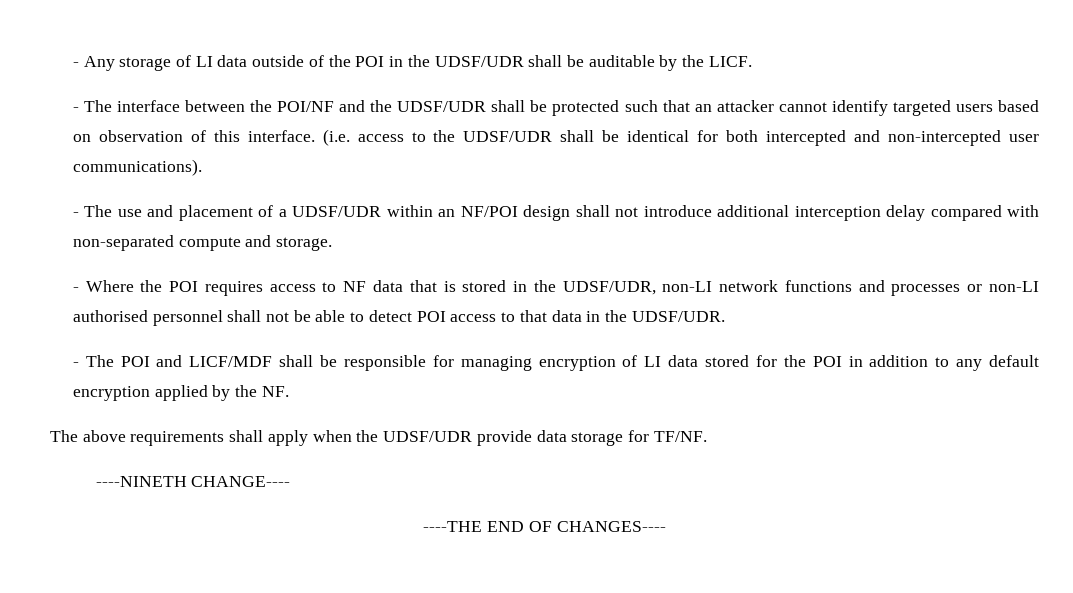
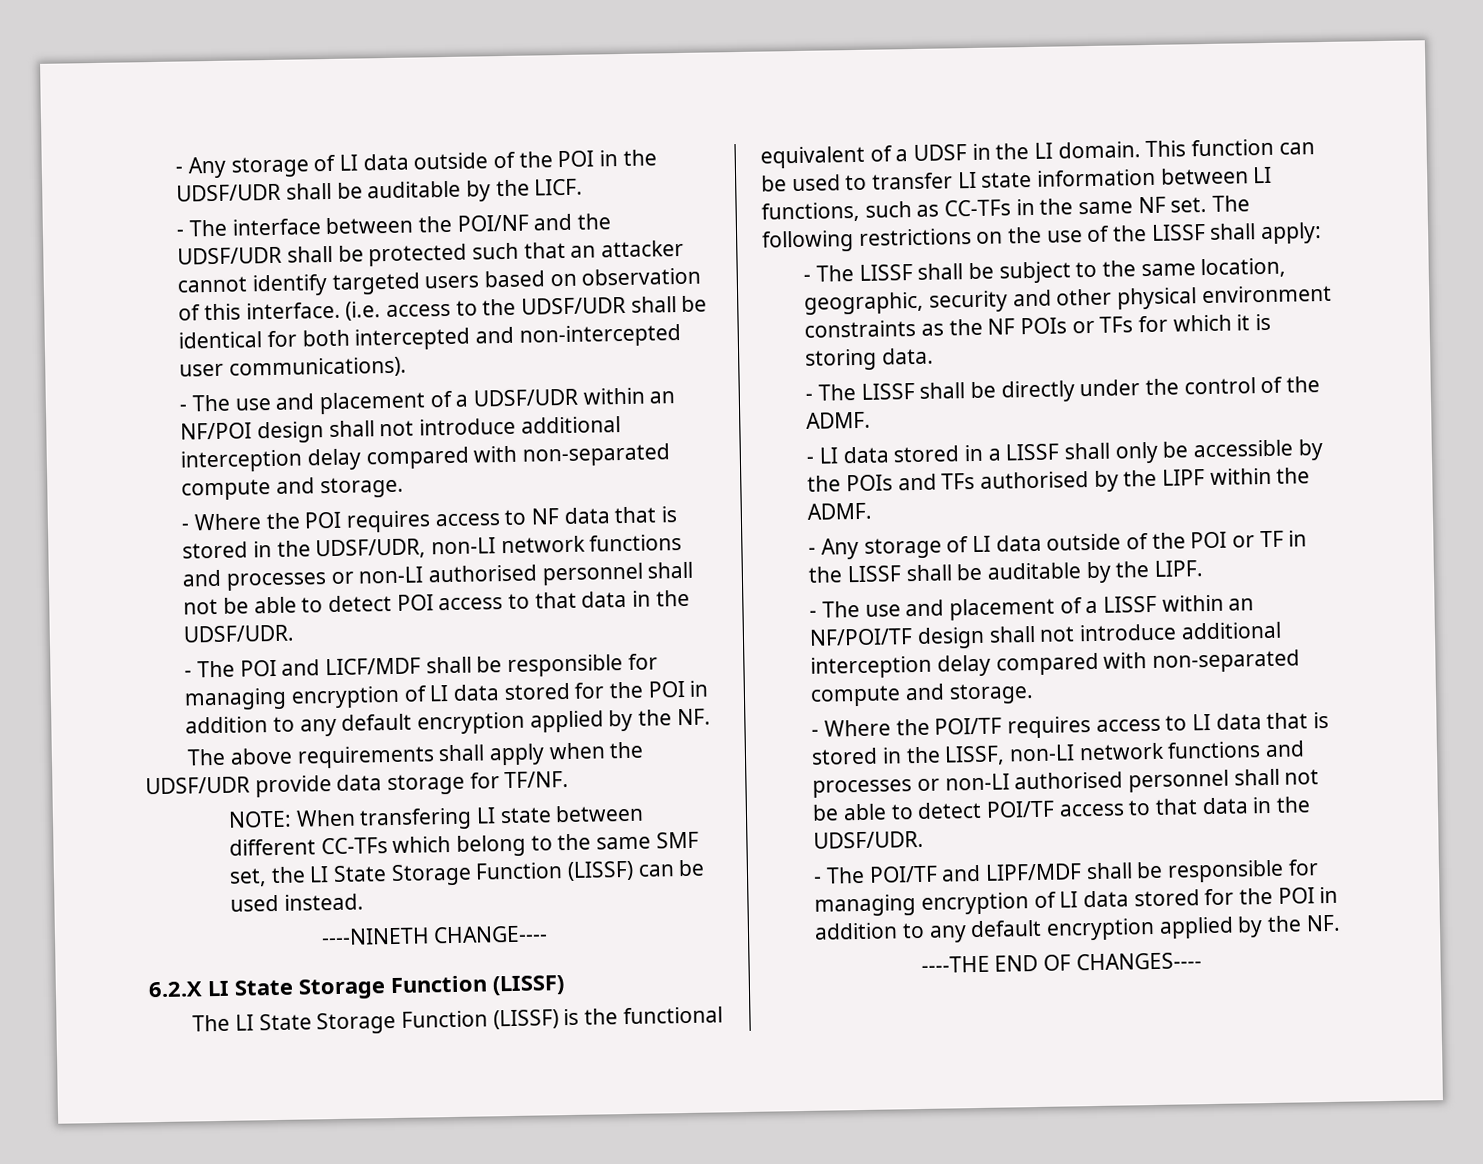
+ NOTE: When transfering LI state between different CC-TFs which belong to the same SMF set, the LI State Storage Function (LISSF) can be used instead.
  ----NINETH CHANGE----
+ 6.2.X LI State Storage Function (LISSF)
+ The LI State Storage Function (LISSF) is the functional equivalent of a UDSF in the LI domain. This function can be used to transfer LI state information between LI functions, such as CC-TFs in the same NF set. The following restrictions on the use of the LISSF shall apply:
+ - The LISSF shall be subject to the same location, geographic, security and other physical environment constraints as the NF POIs or TFs for which it is storing data.
+ - The LISSF shall be directly under the control of the ADMF.
+ - LI data stored in a LISSF shall only be accessible by the POIs and TFs authorised by the LIPF within the ADMF.
+ - Any storage of LI data outside of the POI or TF in the LISSF shall be auditable by the LIPF.
+ - The use and placement of a LISSF within an NF/POI/TF design shall not introduce additional interception delay compared with non-separated compute and storage.
+ - Where the POI/TF requires access to LI data that is stored in the LISSF, non-LI network functions and processes or non-LI authorised personnel shall not be able to detect POI/TF access to that data in the UDSF/UDR.
+ - The POI/TF and LIPF/MDF shall be responsible for managing encryption of LI data stored for the POI in addition to any default encryption applied by the NF.

